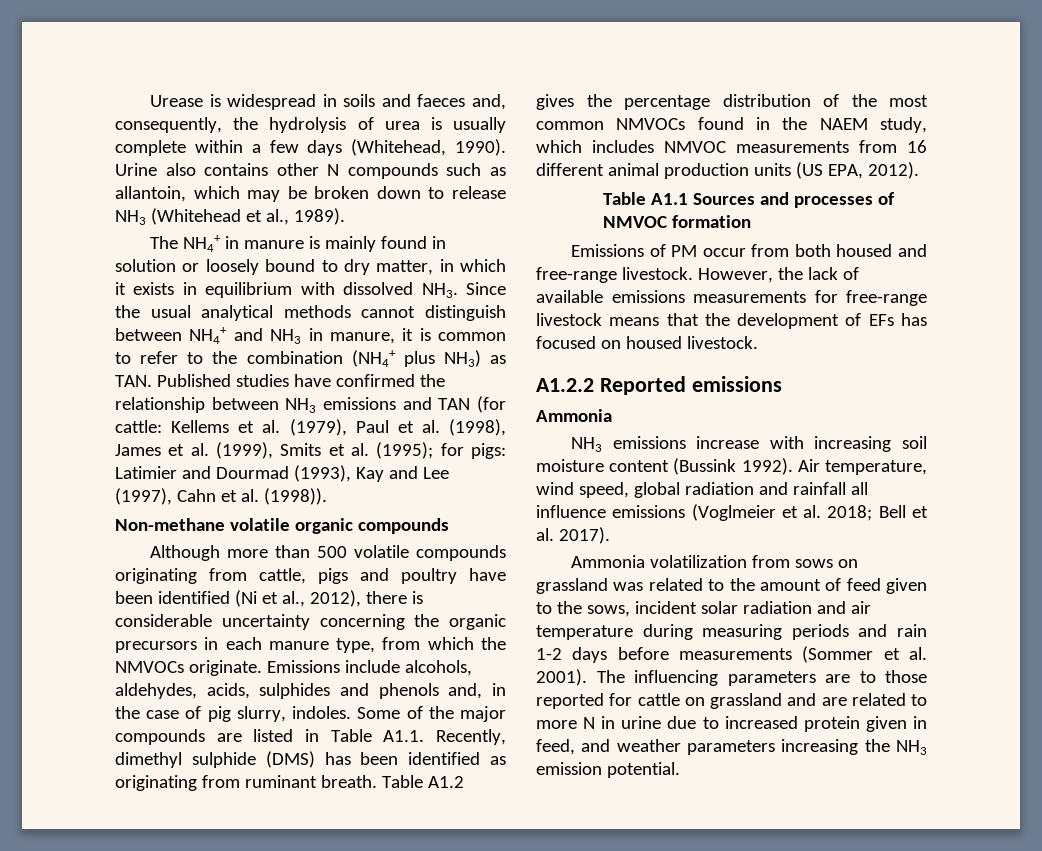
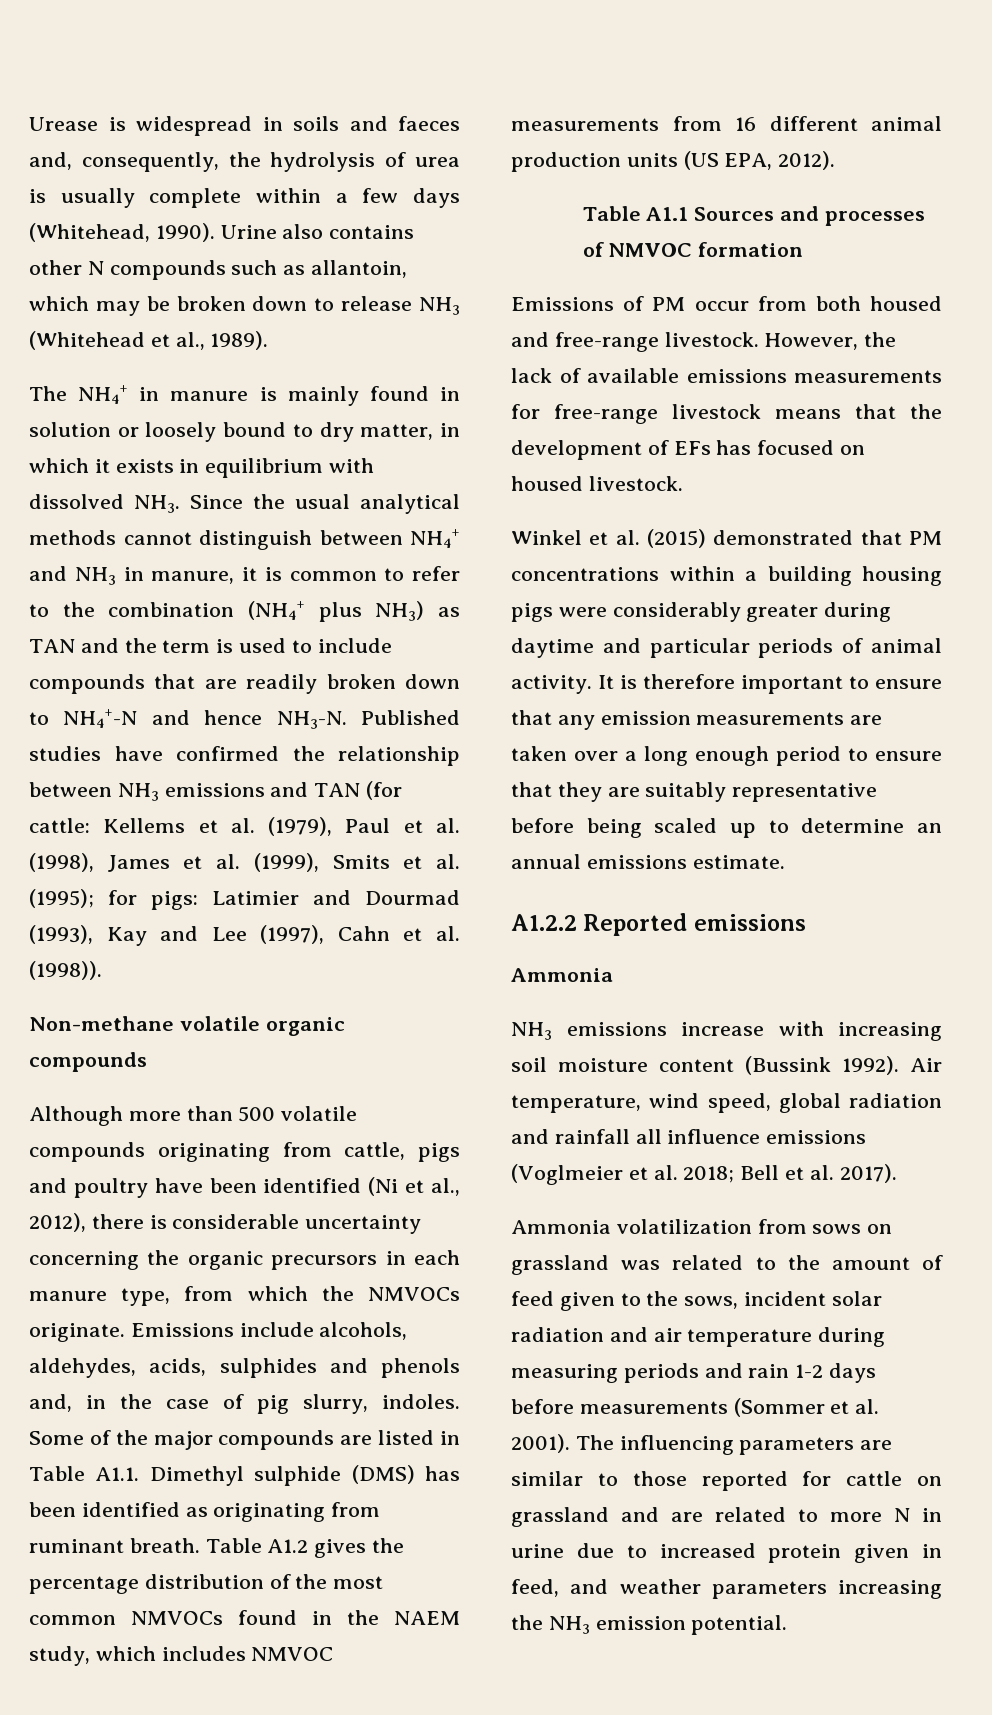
- The NH4+ in manure is mainly found in solution or loosely bound to dry matter, in which it exists in equilibrium with dissolved NH3. Since the usual analytical methods cannot distinguish between NH4+ and NH3 in manure, it is common to refer to the combination (NH4+ plus NH3) as TAN. Published studies have confirmed the relationship between NH3 emissions and TAN (for cattle:
+ The NH4+ in manure is mainly found in solution or loosely bound to dry matter, in which it exists in equilibrium with dissolved NH3. Since the usual analytical methods cannot distinguish between NH4+ and NH3 in manure, it is common to refer to the combination (NH4+ plus NH3) as TAN and the term is used to include compounds that are readily broken down to NH4+-N and hence NH3-N. Published studies have confirmed the relationship between NH3 emissions and TAN (for cattle:
- Some of the major compounds are listed in Table A1.1. Recently, dimethyl sulphide (DMS) has been identified as originating from ruminant breath.
+ Some of the major compounds are listed in Table A1.1. Dimethyl sulphide (DMS) has been identified as originating from ruminant breath.
+ Winkel et al. (2015) demonstrated that PM concentrations within a building housing pigs were considerably greater during daytime and particular periods of animal activity. It is therefore important to ensure that any emission measurements are taken over a long enough period to ensure that they are suitably representative before being scaled up to determine an annual emissions estimate.
- The influencing parameters are to those reported for cattle on grassland and are related to more N in urine due to increased protein given in feed, and weather parameters increasing the NH3 emission potential.
+ The influencing parameters are similar to those reported for cattle on grassland and are related to more N in urine due to increased protein given in feed, and weather parameters increasing the NH3 emission potential.

